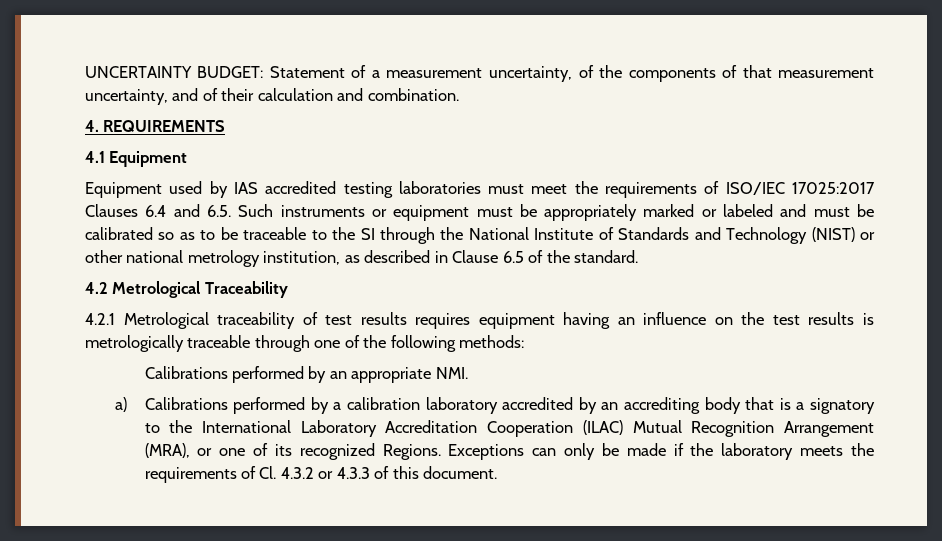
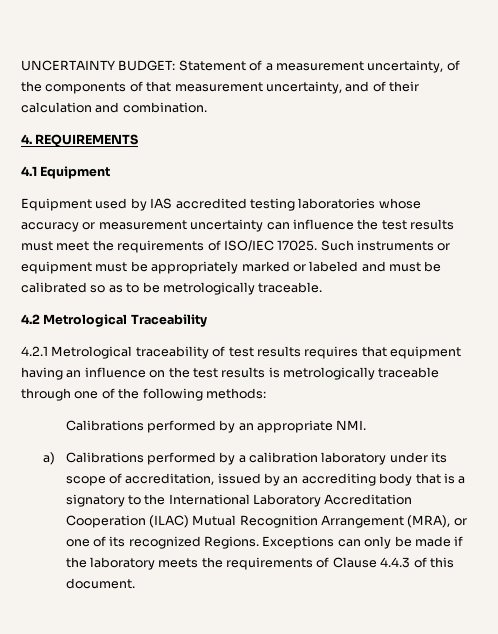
- Equipment used by IAS accredited testing laboratories must meet the requirements of ISO/IEC 17025:2017 Clauses 6.4 and 6.5. Such instruments or equipment must be appropriately marked or labeled and must be calibrated so as to be traceable to the SI through the National Institute of Standards and Technology (NIST) or other national metrology institution, as described in Clause 6.5 of the standard.
+ Equipment used by IAS accredited testing laboratories whose accuracy or measurement uncertainty can influence the test results must meet the requirements of ISO/IEC 17025. Such instruments or equipment must be appropriately marked or labeled and must be calibrated so as to be metrologically traceable.
- 4.2.1 Metrological traceability of test results requires equipment having an influence on the test results is metrologically traceable through one of the following methods:
+ 4.2.1 Metrological traceability of test results requires that equipment having an influence on the test results is metrologically traceable through one of the following methods:
- a) Calibrations performed by a calibration laboratory accredited by an accrediting body that is a signatory to the International Laboratory Accreditation Cooperation (ILAC) Mutual Recognition Arrangement (MRA), or one of its recognized Regions.
+ a) Calibrations performed by a calibration laboratory under its scope of accreditation, issued by an accrediting body that is a signatory to the International Laboratory Accreditation Cooperation (ILAC) Mutual Recognition Arrangement (MRA), or one of its recognized Regions.
- Exceptions can only be made if the laboratory meets the requirements of Cl. 4.3.2 or 4.3.3 of this document.
+ Exceptions can only be made if the laboratory meets the requirements of Clause 4.4.3 of this document.

